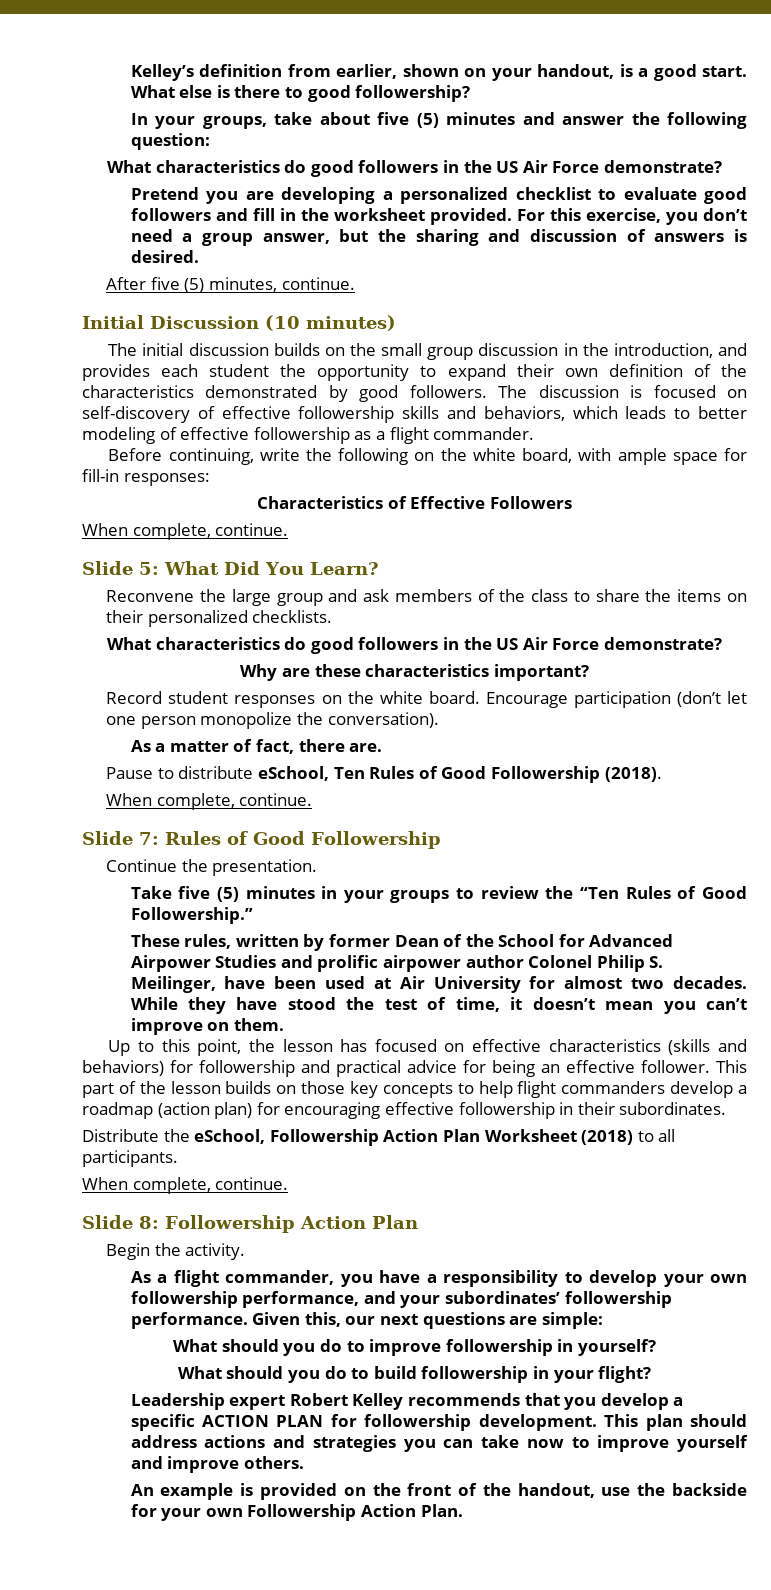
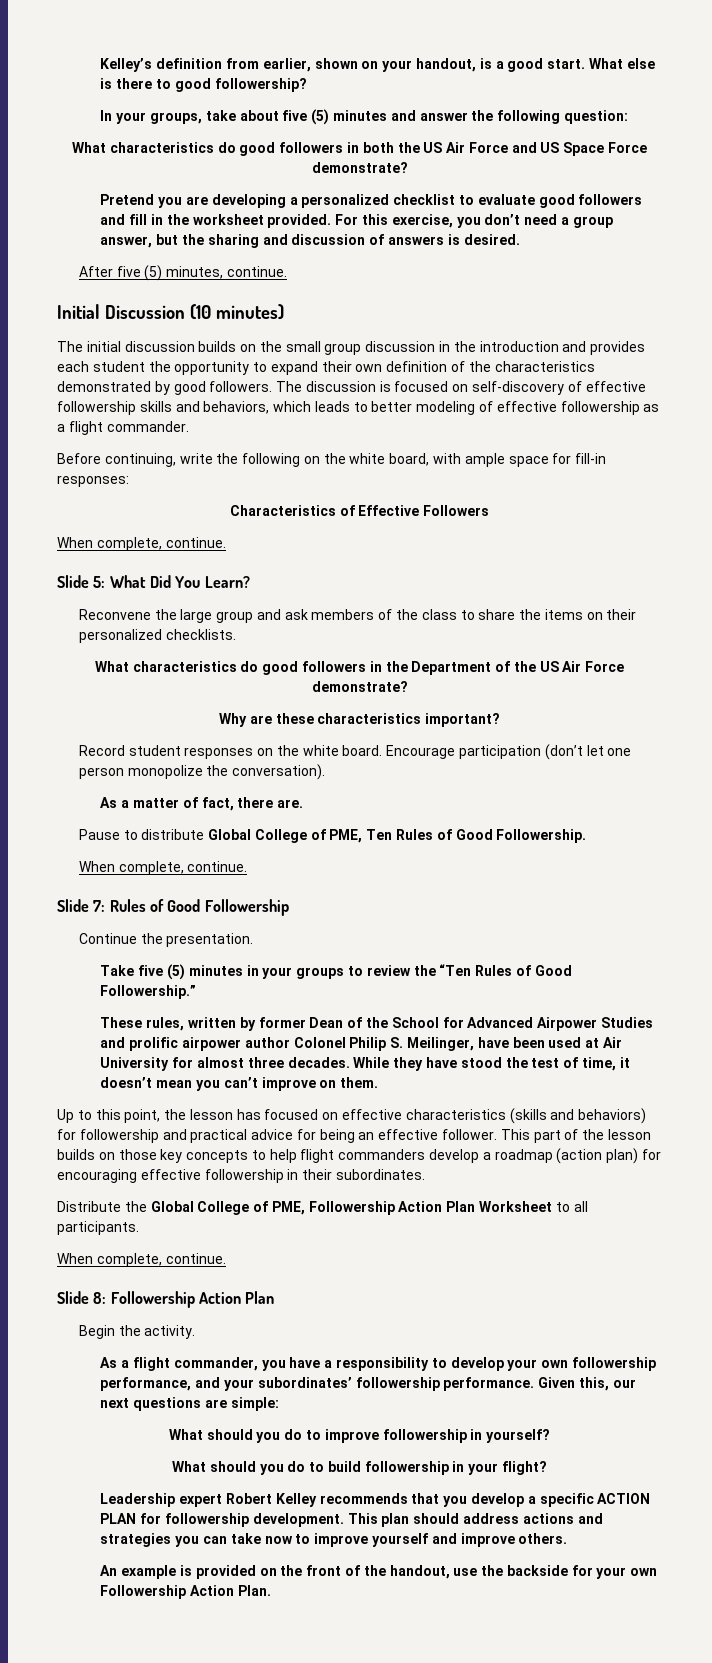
  In your groups, take about five (5) minutes and answer the following question:
- What characteristics do good followers in the US Air Force demonstrate?
+ What characteristics do good followers in both the US Air Force and US Space Force demonstrate?
- The initial discussion builds on the small group discussion in the introduction, and provides each student the opportunity to expand their own definition of the characteristics demonstrated by good followers.
+ The initial discussion builds on the small group discussion in the introduction and provides each student the opportunity to expand their own definition of the characteristics demonstrated by good followers.
  Reconvene the large group and ask members of the class to share the items on their personalized checklists.
- What characteristics do good followers in the US Air Force demonstrate?
+ What characteristics do good followers in the Department of the US Air Force demonstrate?
- Pause to distribute eSchool, Ten Rules of Good Followership (2018).
+ Pause to distribute Global College of PME, Ten Rules of Good Followership.
- These rules, written by former Dean of the School for Advanced Airpower Studies and prolific airpower author Colonel Philip S. Meilinger, have been used at Air University for almost two decades.
+ These rules, written by former Dean of the School for Advanced Airpower Studies and prolific airpower author Colonel Philip S. Meilinger, have been used at Air University for almost three decades.
- Distribute the eSchool, Followership Action Plan Worksheet (2018) to all participants.
+ Distribute the Global College of PME, Followership Action Plan Worksheet to all participants.

